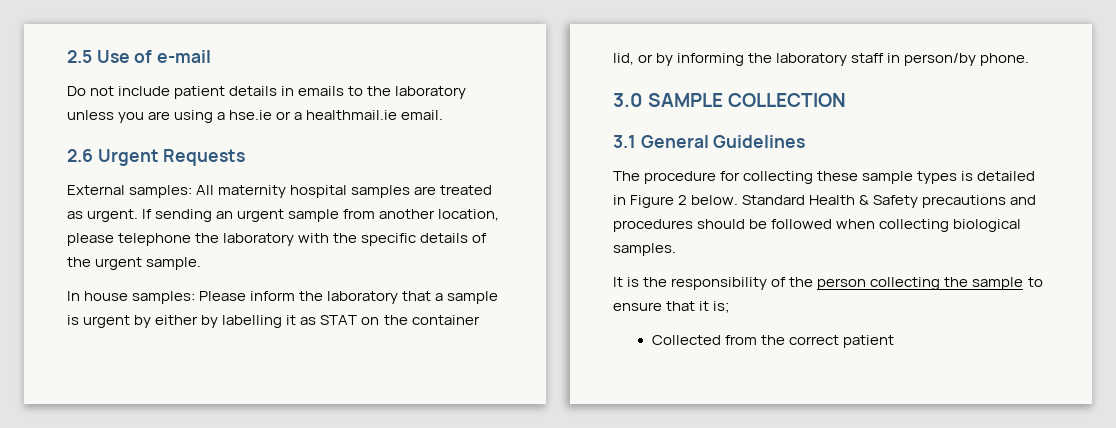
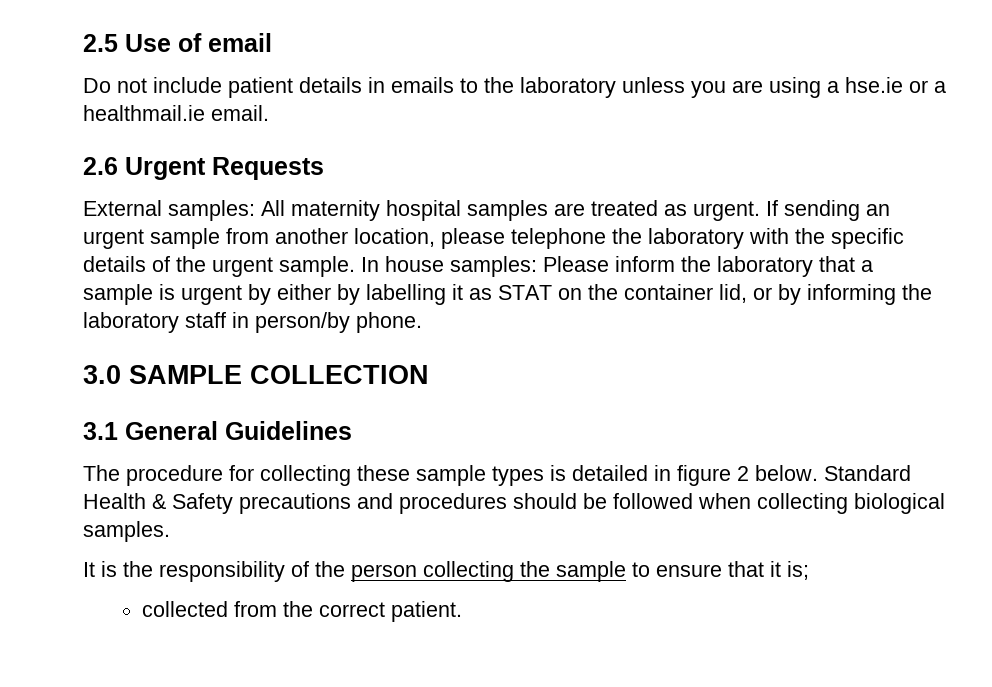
- 2.5 Use of e-mail
+ 2.5 Use of email
- If sending an urgent sample from another location, please telephone the laboratory with the specific details of the urgent sample.
- In house samples: Please inform the laboratory that a sample is urgent by either by labelling it as STAT on the container lid, or by informing the laboratory staff in person/by phone.
+ If sending an urgent sample from another location, please telephone the laboratory with the specific details of the urgent sample. In house samples: Please inform the laboratory that a sample is urgent by either by labelling it as STAT on the container lid, or by informing the laboratory staff in person/by phone.
- The procedure for collecting these sample types is detailed in Figure 2 below.
+ The procedure for collecting these sample types is detailed in figure 2 below.
- Collected from the correct patient
+ collected from the correct patient.

